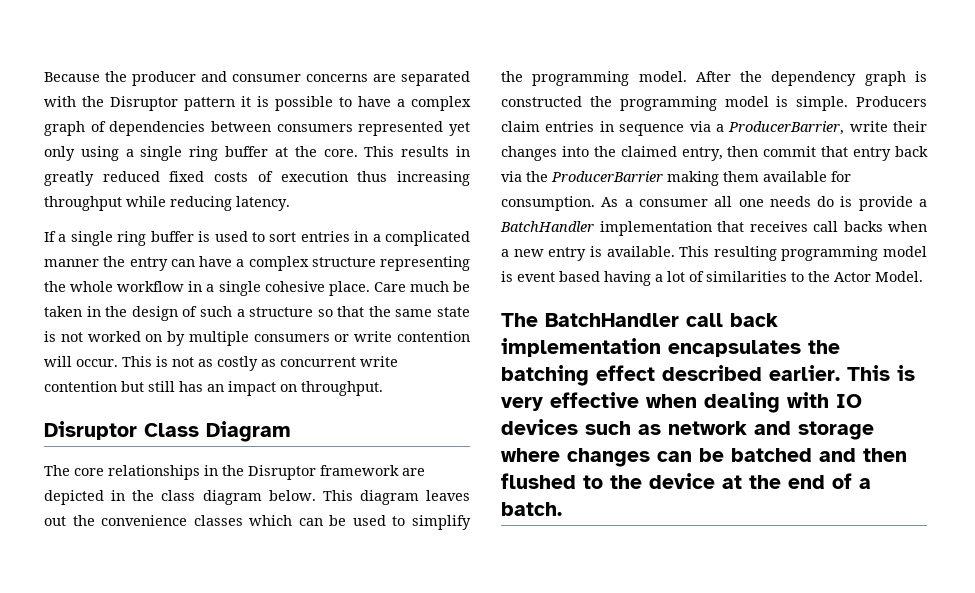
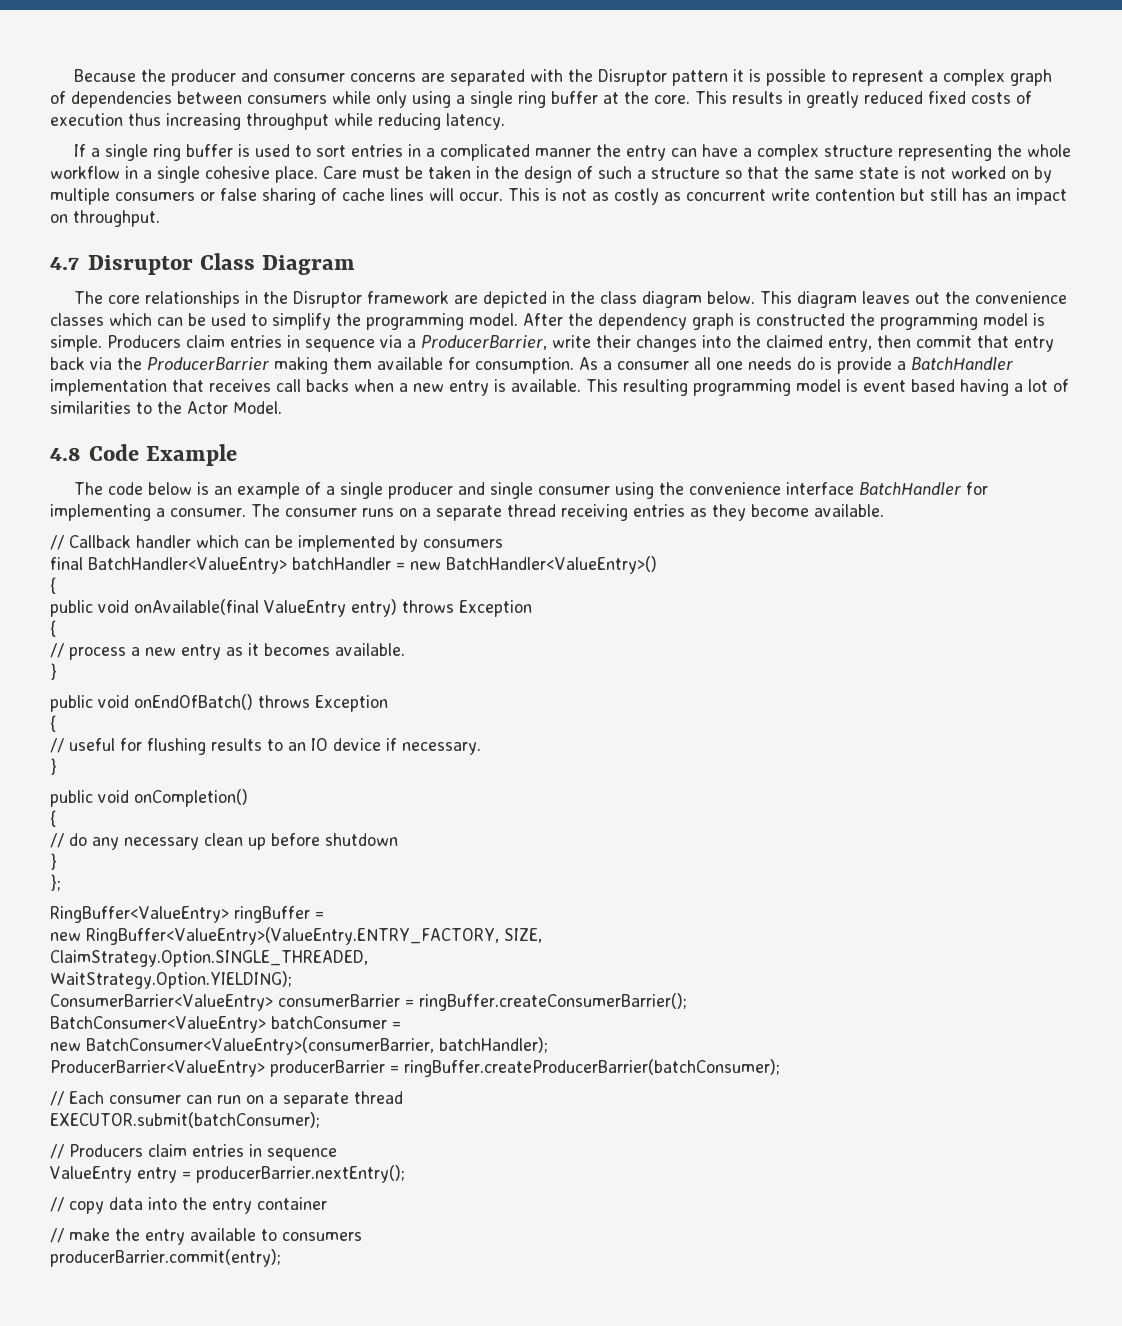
- Because the producer and consumer concerns are separated with the Disruptor pattern it is possible to have a complex graph of dependencies between consumers represented yet only using a single ring buffer at the core.
+ Because the producer and consumer concerns are separated with the Disruptor pattern it is possible to represent a complex graph of dependencies between consumers while only using a single ring buffer at the core.
- Care much be taken in the design of such a structure so that the same state is not worked on by multiple consumers or write contention will occur.
+ Care must be taken in the design of such a structure so that the same state is not worked on by multiple consumers or false sharing of cache lines will occur.
- Disruptor Class Diagram
+ 4.7 Disruptor Class Diagram
- The BatchHandler call back implementation encapsulates the batching effect described earlier. This is very effective when dealing with IO devices such as network and storage where changes can be batched and then flushed to the device at the end of a batch.
+ 4.8 Code Example
+ The code below is an example of a single producer and single consumer using the convenience interface BatchHandler for implementing a consumer. The consumer runs on a separate thread receiving entries as they become available.
+ // Callback handler which can be implemented by consumers
+ final BatchHandler<ValueEntry> batchHandler = new BatchHandler<ValueEntry>()
+ {
+ public void onAvailable(final ValueEntry entry) throws Exception
+ {
+ // process a new entry as it becomes available.
+ }
+ public void onEndOfBatch() throws Exception
+ {
+ // useful for flushing results to an IO device if necessary.
+ }
+ public void onCompletion()
+ {
+ // do any necessary clean up before shutdown
+ }
+ };
+ RingBuffer<ValueEntry> ringBuffer =
+ new RingBuffer<ValueEntry>(ValueEntry.ENTRY_FACTORY, SIZE,
+ ClaimStrategy.Option.SINGLE_THREADED,
+ WaitStrategy.Option.YIELDING);
+ ConsumerBarrier<ValueEntry> consumerBarrier = ringBuffer.createConsumerBarrier();
+ BatchConsumer<ValueEntry> batchConsumer =
+ new BatchConsumer<ValueEntry>(consumerBarrier, batchHandler);
+ ProducerBarrier<ValueEntry> producerBarrier = ringBuffer.createProducerBarrier(batchConsumer);
+ // Each consumer can run on a separate thread
+ EXECUTOR.submit(batchConsumer);
+ // Producers claim entries in sequence
+ ValueEntry entry = producerBarrier.nextEntry();
+ // copy data into the entry container
+ // make the entry available to consumers
+ producerBarrier.commit(entry);

